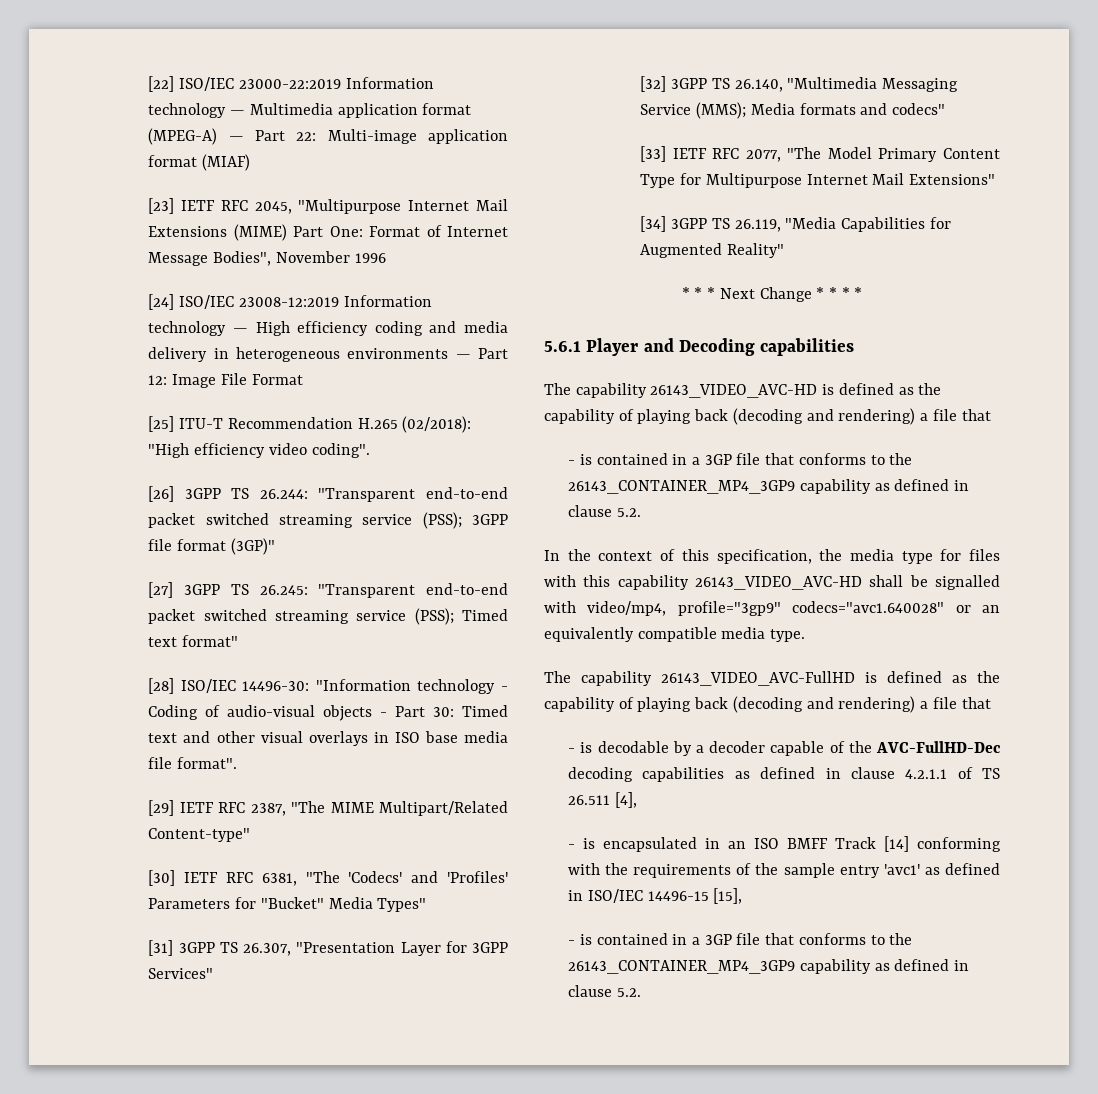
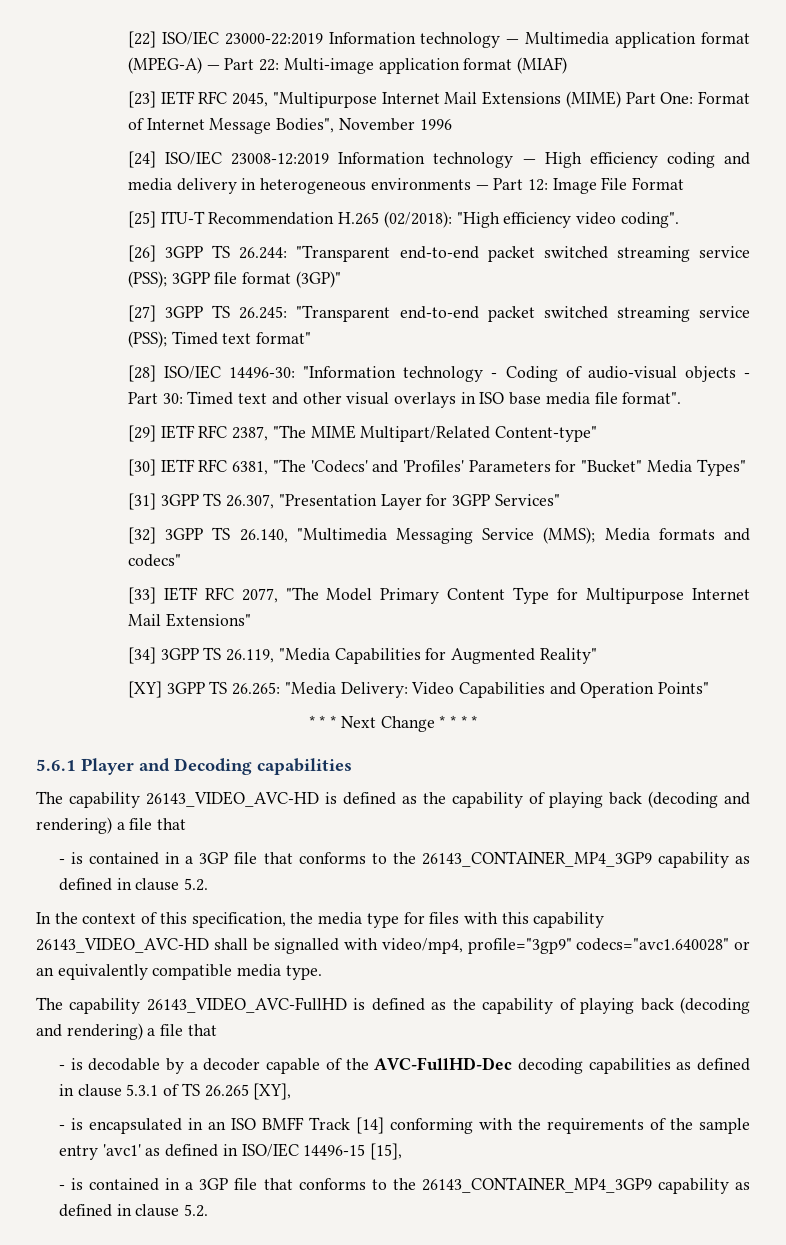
+ [XY] 3GPP TS 26.265: "Media Delivery: Video Capabilities and Operation Points"
- - is decodable by a decoder capable of the AVC-FullHD-Dec decoding capabilities as defined in clause 4.2.1.1 of TS 26.511 [4],
+ - is decodable by a decoder capable of the AVC-FullHD-Dec decoding capabilities as defined in clause 5.3.1 of TS 26.265 [XY],

